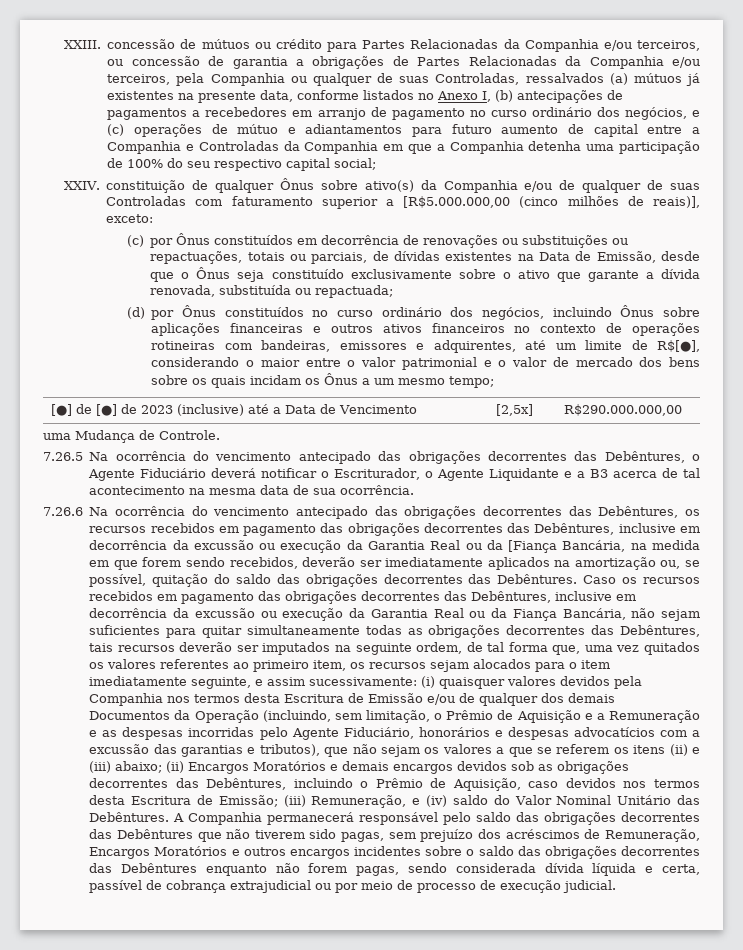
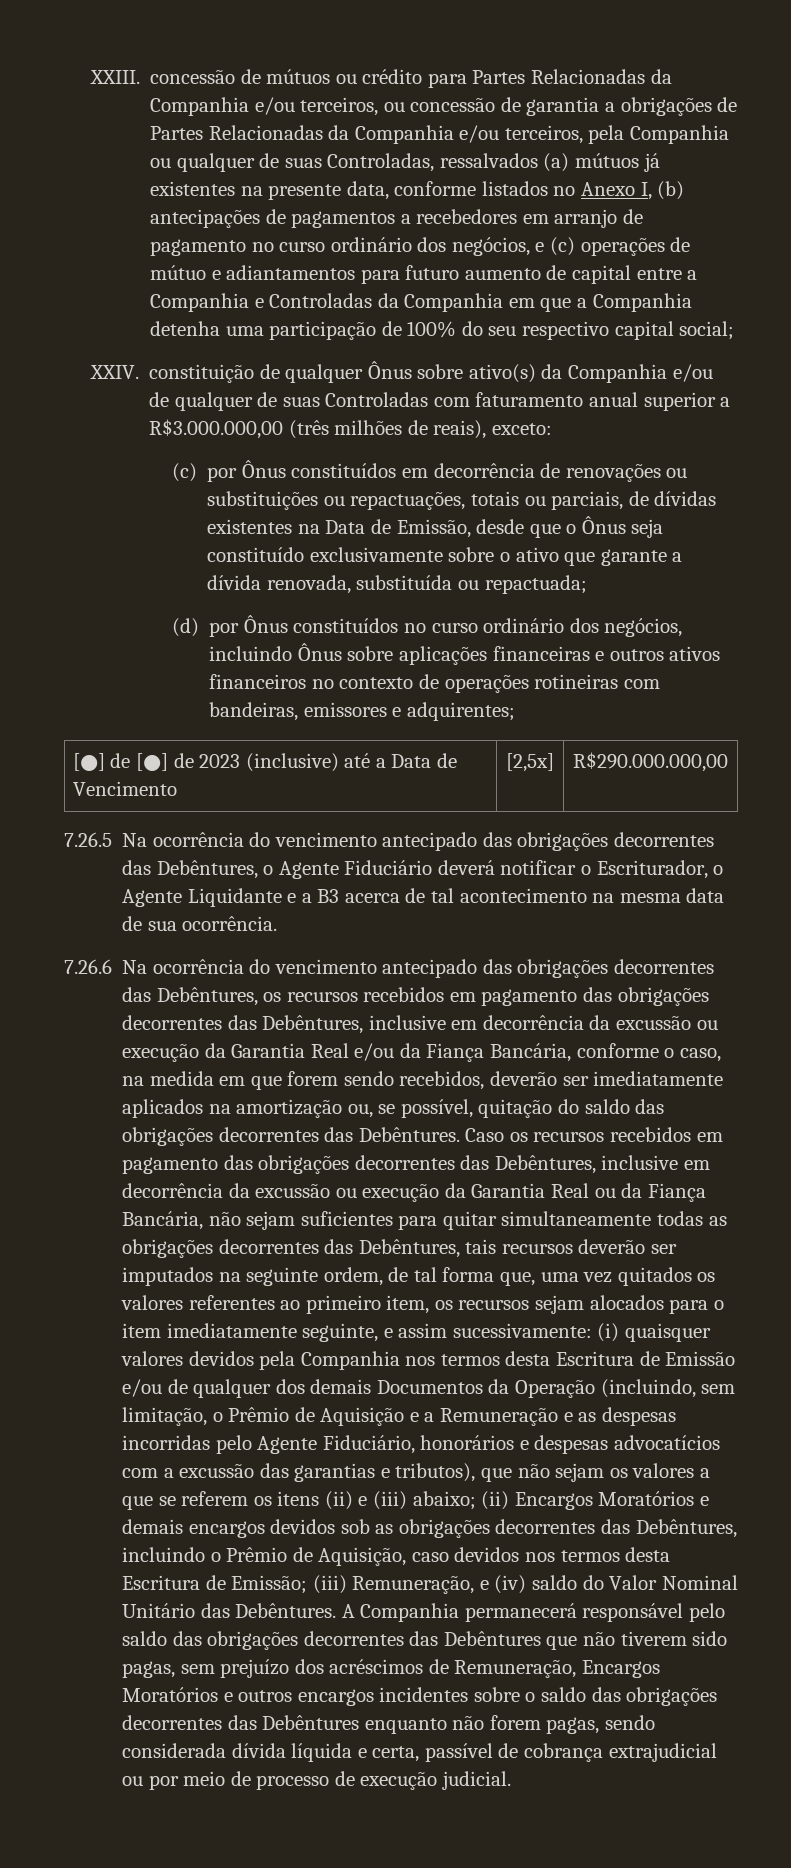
- XXIV. constituição de qualquer Ônus sobre ativo(s) da Companhia e/ou de qualquer de suas Controladas com faturamento superior a [R$5.000.000,00 (cinco milhões de reais)], exceto:
+ XXIV. constituição de qualquer Ônus sobre ativo(s) da Companhia e/ou de qualquer de suas Controladas com faturamento anual superior a R$3.000.000,00 (três milhões de reais), exceto:
- (d) por Ônus constituídos no curso ordinário dos negócios, incluindo Ônus sobre aplicações financeiras e outros ativos financeiros no contexto de operações rotineiras com bandeiras, emissores e adquirentes, até um limite de R$[●], considerando o maior entre o valor patrimonial e o valor de mercado dos bens sobre os quais incidam os Ônus a um mesmo tempo;
+ (d) por Ônus constituídos no curso ordinário dos negócios, incluindo Ônus sobre aplicações financeiras e outros ativos financeiros no contexto de operações rotineiras com bandeiras, emissores e adquirentes;
- uma Mudança de Controle.
- 7.26.6 Na ocorrência do vencimento antecipado das obrigações decorrentes das Debêntures, os recursos recebidos em pagamento das obrigações decorrentes das Debêntures, inclusive em decorrência da excussão ou execução da Garantia Real ou da [Fiança Bancária, na medida em que forem sendo recebidos, deverão ser imediatamente aplicados na amortização ou, se possível, quitação do saldo das obrigações decorrentes das Debêntures.
+ 7.26.6 Na ocorrência do vencimento antecipado das obrigações decorrentes das Debêntures, os recursos recebidos em pagamento das obrigações decorrentes das Debêntures, inclusive em decorrência da excussão ou execução da Garantia Real e/ou da Fiança Bancária, conforme o caso, na medida em que forem sendo recebidos, deverão ser imediatamente aplicados na amortização ou, se possível, quitação do saldo das obrigações decorrentes das Debêntures.

